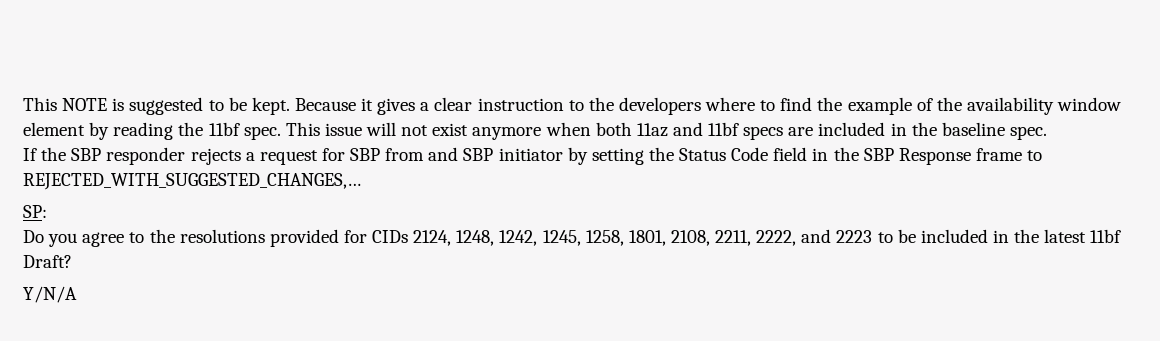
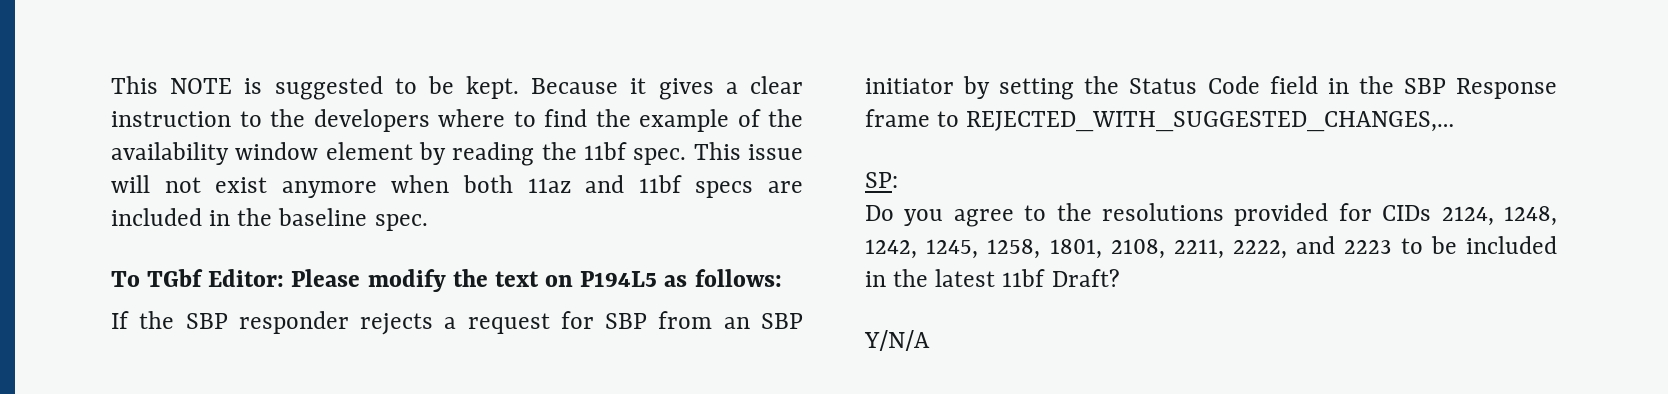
+ To TGbf Editor: Please modify the text on P194L5 as follows:
- If the SBP responder rejects a request for SBP from and SBP initiator by setting the Status Code field in the SBP Response frame to REJECTED_WITH_SUGGESTED_CHANGES,…
+ If the SBP responder rejects a request for SBP from an SBP initiator by setting the Status Code field in the SBP Response frame to REJECTED_WITH_SUGGESTED_CHANGES,…

